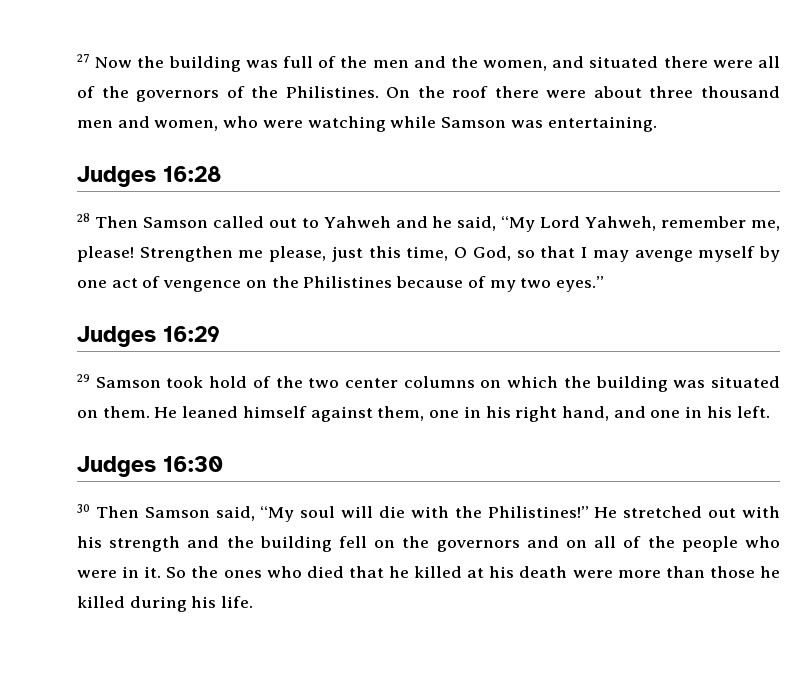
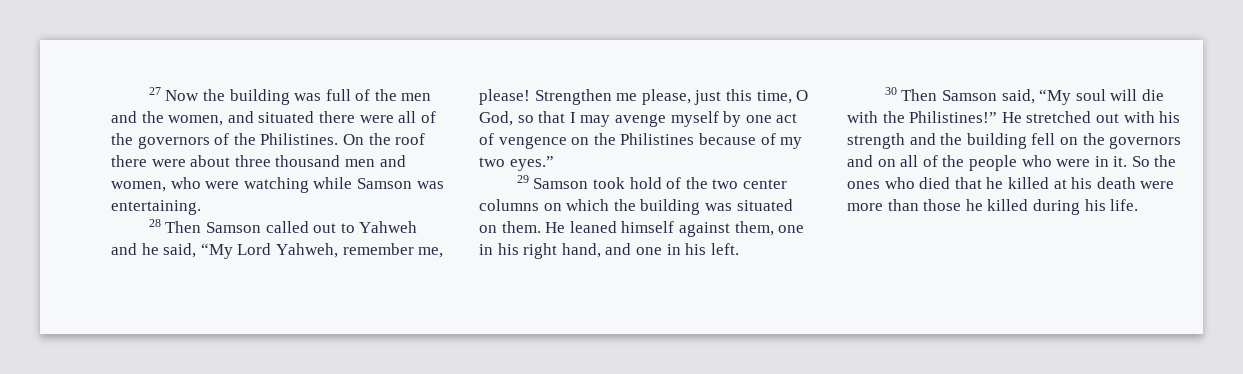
- Judges 16:28
- Judges 16:29
- Judges 16:30

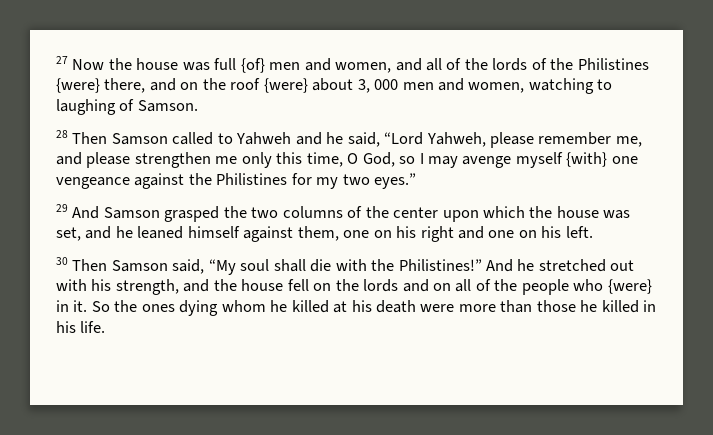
- 27 Now the building was full of the men and the women, and situated there were all of the governors of the Philistines. On the roof there were about three thousand men and women, who were watching while Samson was entertaining.
+ 27 Now the house was full {of} men and women, and all of the lords of the Philistines {were} there, and on the roof {were} about 3, 000 men and women, watching to laughing of Samson.
- 28 Then Samson called out to Yahweh and he said, “My Lord Yahweh, remember me, please! Strengthen me please, just this time, O God, so that I may avenge myself by one act of vengence on the Philistines because of my two eyes.”
- 29 Samson took hold of the two center columns on which the building was situated on them. He leaned himself against them, one in his right hand, and one in his left.
+ 28 Then Samson called to Yahweh and he said, “Lord Yahweh, please remember me, and please strengthen me only this time, O God, so I may avenge myself {with} one vengeance against the Philistines for my two eyes.”
+ 29 And Samson grasped the two columns of the center upon which the house was set, and he leaned himself against them, one on his right and one on his left.
- 30 Then Samson said, “My soul will die with the Philistines!”
+ 30 Then Samson said, “My soul shall die with the Philistines!”
- He stretched out with his strength and the building fell on the governors and on all of the people who were in it.
+ And he stretched out with his strength, and the house fell on the lords and on all of the people who {were} in it.
- So the ones who died that he killed at his death were more than those he killed during his life.
+ So the ones dying whom he killed at his death were more than those he killed in his life.

